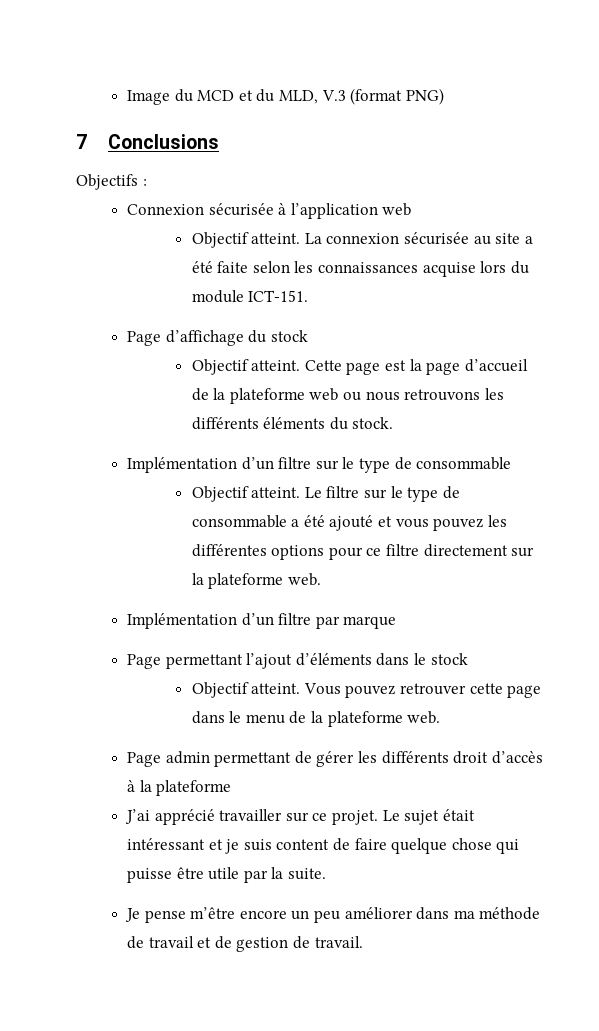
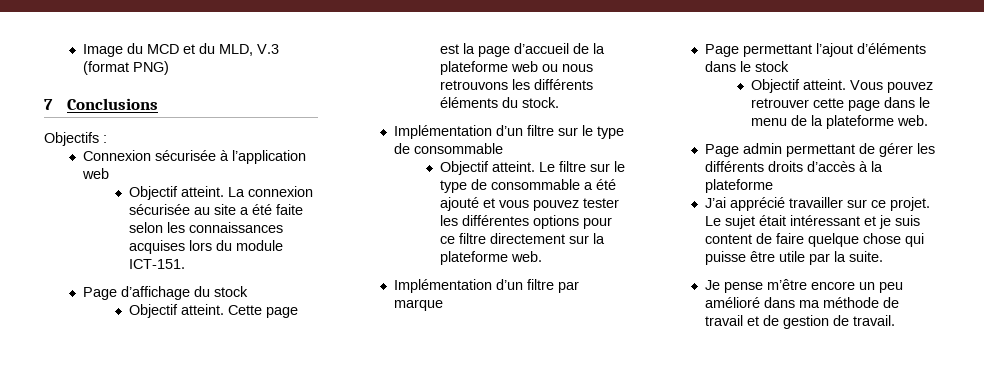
- La connexion sécurisée au site a été faite selon les connaissances acquise lors du module ICT-151.
+ La connexion sécurisée au site a été faite selon les connaissances acquises lors du module ICT-151.
- Le filtre sur le type de consommable a été ajouté et vous pouvez les différentes options pour ce filtre directement sur la plateforme web.
+ Le filtre sur le type de consommable a été ajouté et vous pouvez tester les différentes options pour ce filtre directement sur la plateforme web.
- Page admin permettant de gérer les différents droit d’accès à la plateforme
+ Page admin permettant de gérer les différents droits d’accès à la plateforme
- Je pense m’être encore un peu améliorer dans ma méthode de travail et de gestion de travail.
+ Je pense m’être encore un peu amélioré dans ma méthode de travail et de gestion de travail.

